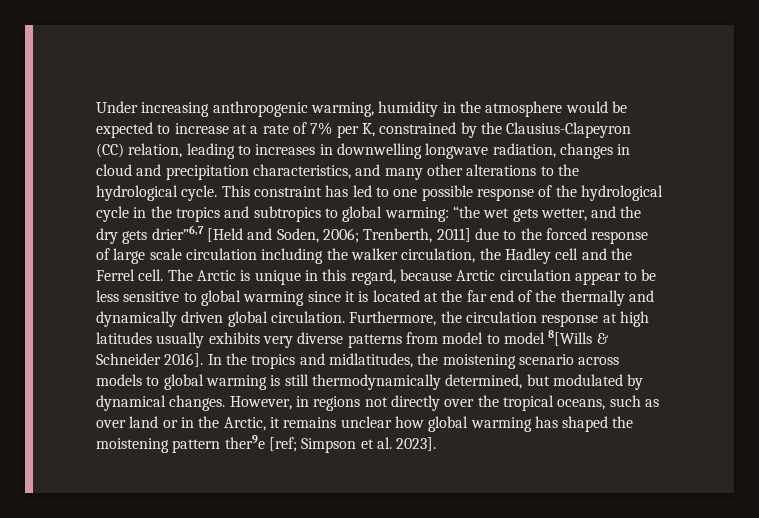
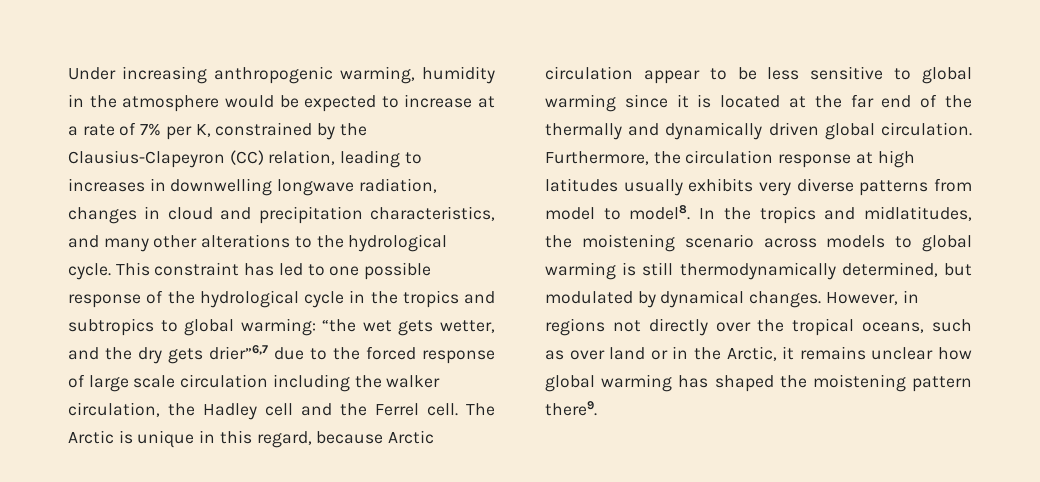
- This constraint has led to one possible response of the hydrological cycle in the tropics and subtropics to global warming: “the wet gets wetter, and the dry gets drier”6,7 [Held and Soden, 2006; Trenberth, 2011] due to the forced response of large scale circulation including the walker circulation, the Hadley cell and the Ferrel cell.
+ This constraint has led to one possible response of the hydrological cycle in the tropics and subtropics to global warming: “the wet gets wetter, and the dry gets drier”6,7 due to the forced response of large scale circulation including the walker circulation, the Hadley cell and the Ferrel cell.
- Furthermore, the circulation response at high latitudes usually exhibits very diverse patterns from model to model 8[Wills & Schneider 2016].
+ Furthermore, the circulation response at high latitudes usually exhibits very diverse patterns from model to model8.
- However, in regions not directly over the tropical oceans, such as over land or in the Arctic, it remains unclear how global warming has shaped the moistening pattern ther9e [ref; Simpson et al. 2023].
+ However, in regions not directly over the tropical oceans, such as over land or in the Arctic, it remains unclear how global warming has shaped the moistening pattern there9.

